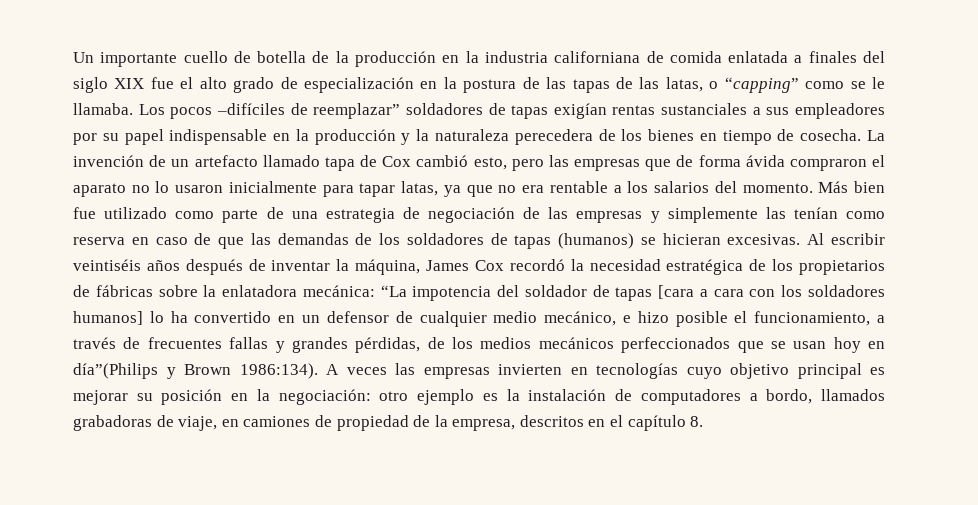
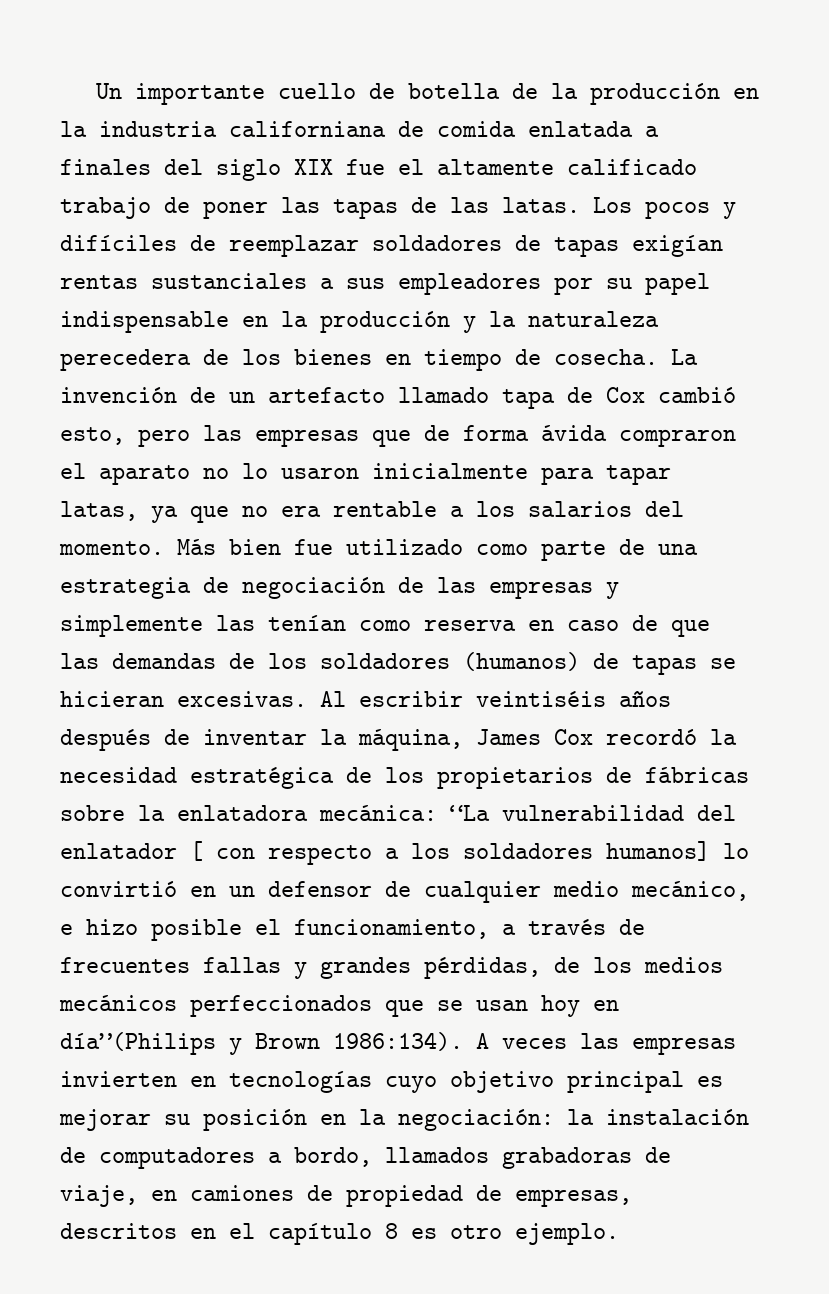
- Un importante cuello de botella de la producción en la industria californiana de comida enlatada a finales del siglo XIX fue el alto grado de especialización en la postura de las tapas de las latas, o “capping” como se le llamaba. Los pocos –difíciles de reemplazar” soldadores de tapas exigían rentas sustanciales a sus empleadores por su papel indispensable en la producción y la naturaleza perecedera de los bienes en tiempo de cosecha.
+ Un importante cuello de botella de la producción en la industria californiana de comida enlatada a finales del siglo XIX fue el altamente calificado trabajo de poner las tapas de las latas. Los pocos y difíciles de reemplazar soldadores de tapas exigían rentas sustanciales a sus empleadores por su papel indispensable en la producción y la naturaleza perecedera de los bienes en tiempo de cosecha.
- Más bien fue utilizado como parte de una estrategia de negociación de las empresas y simplemente las tenían como reserva en caso de que las demandas de los soldadores de tapas (humanos) se hicieran excesivas.
+ Más bien fue utilizado como parte de una estrategia de negociación de las empresas y simplemente las tenían como reserva en caso de que las demandas de los soldadores (humanos) de tapas se hicieran excesivas.
- “La impotencia del soldador de tapas [cara a cara con los soldadores humanos] lo ha convertido en un defensor de cualquier medio mecánico, e hizo posible el funcionamiento, a través de frecuentes fallas y grandes pérdidas, de los medios mecánicos perfeccionados que se usan hoy en día”(Philips y Brown 1986:134).
+ “La vulnerabilidad del enlatador [ con respecto a los soldadores humanos] lo convirtió en un defensor de cualquier medio mecánico, e hizo posible el funcionamiento, a través de frecuentes fallas y grandes pérdidas, de los medios mecánicos perfeccionados que se usan hoy en día”(Philips y Brown 1986:134).
- A veces las empresas invierten en tecnologías cuyo objetivo principal es mejorar su posición en la negociación: otro ejemplo es la instalación de computadores a bordo, llamados grabadoras de viaje, en camiones de propiedad de la empresa, descritos en el capítulo 8.
+ A veces las empresas invierten en tecnologías cuyo objetivo principal es mejorar su posición en la negociación: la instalación de computadores a bordo, llamados grabadoras de viaje, en camiones de propiedad de empresas, descritos en el capítulo 8 es otro ejemplo.

